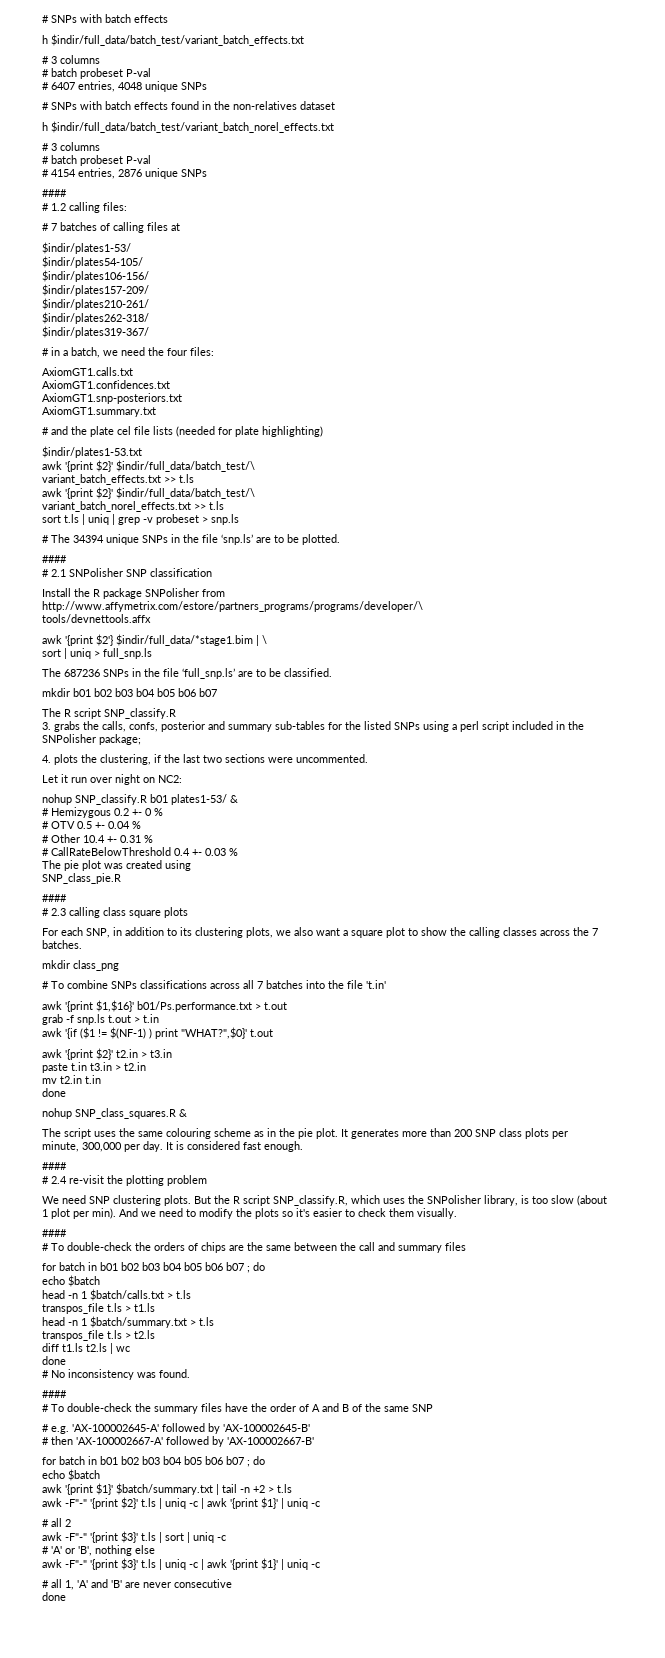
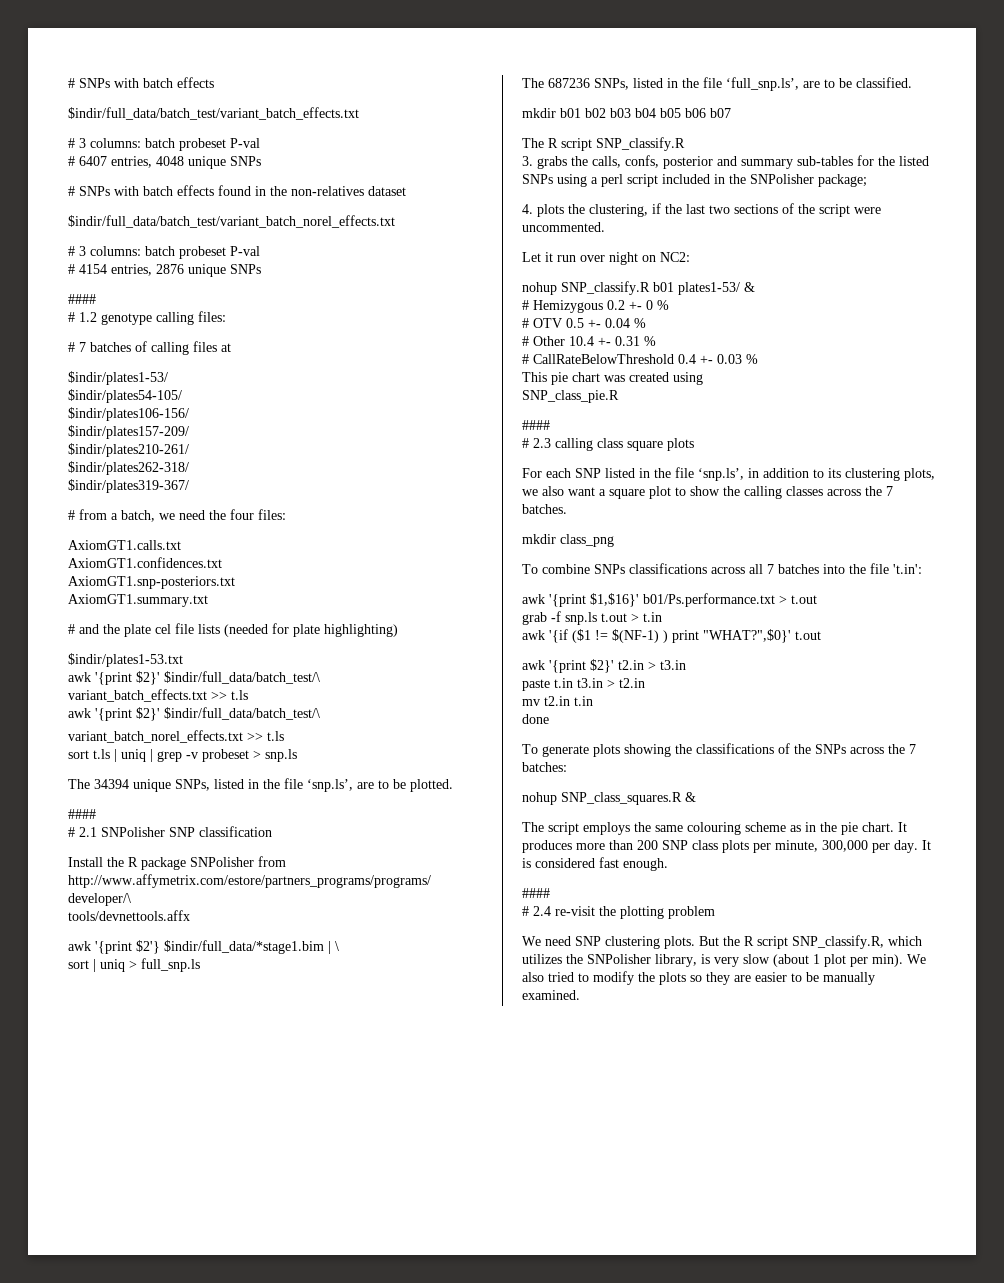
- h $indir/full_data/batch_test/variant_batch_effects.txt
- # 3 columns
- # batch probeset P-val
+ $indir/full_data/batch_test/variant_batch_effects.txt
+ # 3 columns: batch probeset P-val
- h $indir/full_data/batch_test/variant_batch_norel_effects.txt
- # 3 columns
- # batch probeset P-val
+ $indir/full_data/batch_test/variant_batch_norel_effects.txt
+ # 3 columns: batch probeset P-val
- # 1.2 calling files:
+ # 1.2 genotype calling files:
- # in a batch, we need the four files:
+ # from a batch, we need the four files:
- # The 34394 unique SNPs in the file ‘snp.ls’ are to be plotted.
+ The 34394 unique SNPs, listed in the file ‘snp.ls’, are to be plotted.
- The 687236 SNPs in the file ‘full_snp.ls’ are to be classified.
+ The 687236 SNPs, listed in the file ‘full_snp.ls’, are to be classified.
- 4. plots the clustering, if the last two sections were uncommented.
+ 4. plots the clustering, if the last two sections of the script were uncommented.
- The pie plot was created using
+ This pie chart was created using
- For each SNP, in addition to its clustering plots, we also want a square plot to show the calling classes across the 7 batches.
+ For each SNP listed in the file ‘snp.ls’, in addition to its clustering plots, we also want a square plot to show the calling classes across the 7 batches.
- # To combine SNPs classifications across all 7 batches into the file 't.in'
+ To combine SNPs classifications across all 7 batches into the file 't.in':
+ To generate plots showing the classifications of the SNPs across the 7 batches:
- The script uses the same colouring scheme as in the pie plot. It generates more than 200 SNP class plots per minute, 300,000 per day.
+ The script employs the same colouring scheme as in the pie chart. It produces more than 200 SNP class plots per minute, 300,000 per day.
- But the R script SNP_classify.R, which uses the SNPolisher library, is too slow (about 1 plot per min).
+ But the R script SNP_classify.R, which utilizes the SNPolisher library, is very slow (about 1 plot per min).
- And we need to modify the plots so it's easier to check them visually.
- ####
- # To double-check the orders of chips are the same between the call and summary files
- for batch in b01 b02 b03 b04 b05 b06 b07 ; do
- echo $batch
- head -n 1 $batch/calls.txt > t.ls
- transpos_file t.ls > t1.ls
- head -n 1 $batch/summary.txt > t.ls
- transpos_file t.ls > t2.ls
- diff t1.ls t2.ls | wc
- done
- # No inconsistency was found.
- ####
- # To double-check the summary files have the order of A and B of the same SNP
- # e.g. 'AX-100002645-A' followed by 'AX-100002645-B'
- # then 'AX-100002667-A' followed by 'AX-100002667-B'
- for batch in b01 b02 b03 b04 b05 b06 b07 ; do
- echo $batch
- awk '{print $1}' $batch/summary.txt | tail -n +2 > t.ls
- awk -F"-" '{print $2}' t.ls | uniq -c | awk '{print $1}' | uniq -c
- # all 2
- awk -F"-" '{print $3}' t.ls | sort | uniq -c
- # 'A' or 'B', nothing else
- awk -F"-" '{print $3}' t.ls | uniq -c | awk '{print $1}' | uniq -c
- # all 1, 'A' and 'B' are never consecutive
- done
+ We also tried to modify the plots so they are easier to be manually examined.

